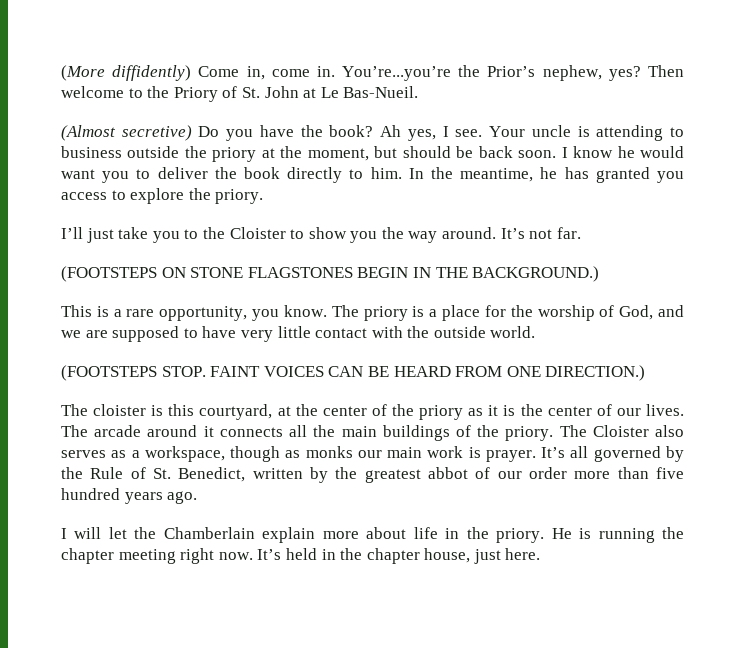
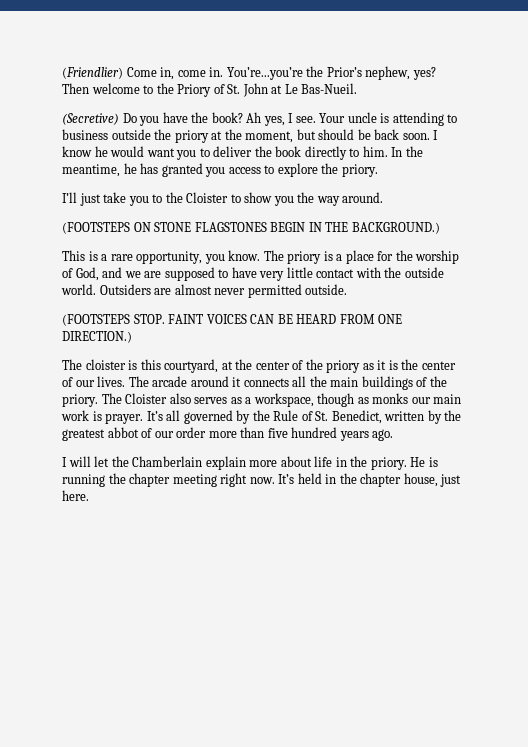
- (More diffidently) Come in, come in.
+ (Friendlier) Come in, come in.
- (Almost secretive) Do you have the book?
+ (Secretive) Do you have the book?
- It’s not far.
+ Outsiders are almost never permitted outside.

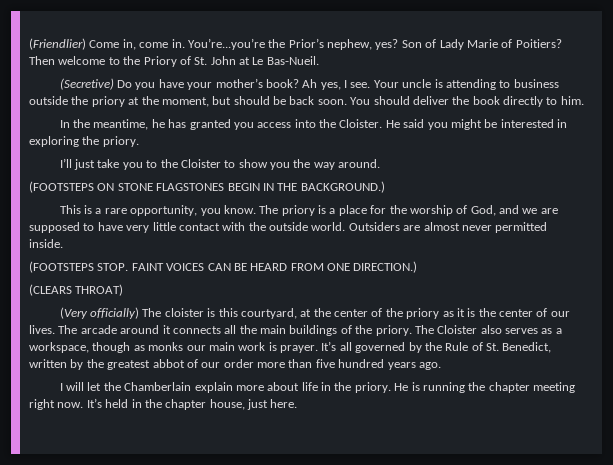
+ Son of Lady Marie of Poitiers?
- (Secretive) Do you have the book?
+ (Secretive) Do you have your mother’s book?
- I know he would want you to deliver the book directly to him. In the meantime, he has granted you access to explore the priory.
+ You should deliver the book directly to him.
+ In the meantime, he has granted you access into the Cloister. He said you might be interested in exploring the priory.
- Outsiders are almost never permitted outside.
+ Outsiders are almost never permitted inside.
- The cloister is this courtyard, at the center of the priory as it is the center of our lives.
+ (CLEARS THROAT)
+ (Very officially) The cloister is this courtyard, at the center of the priory as it is the center of our lives.

